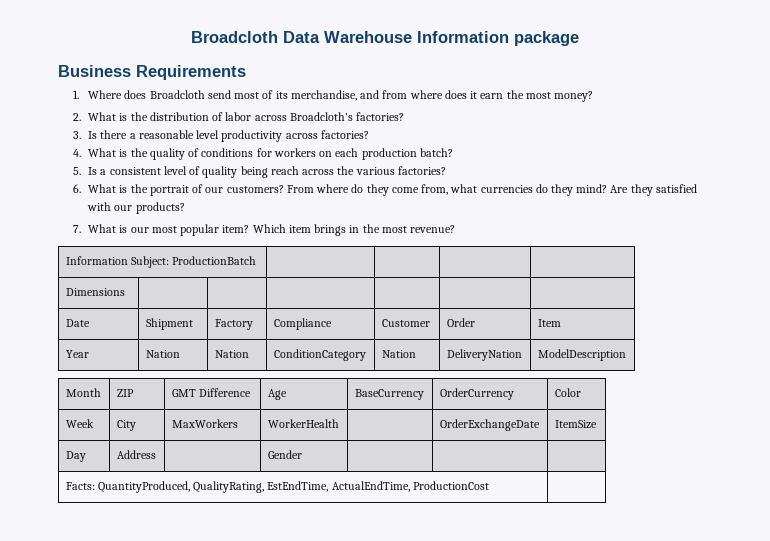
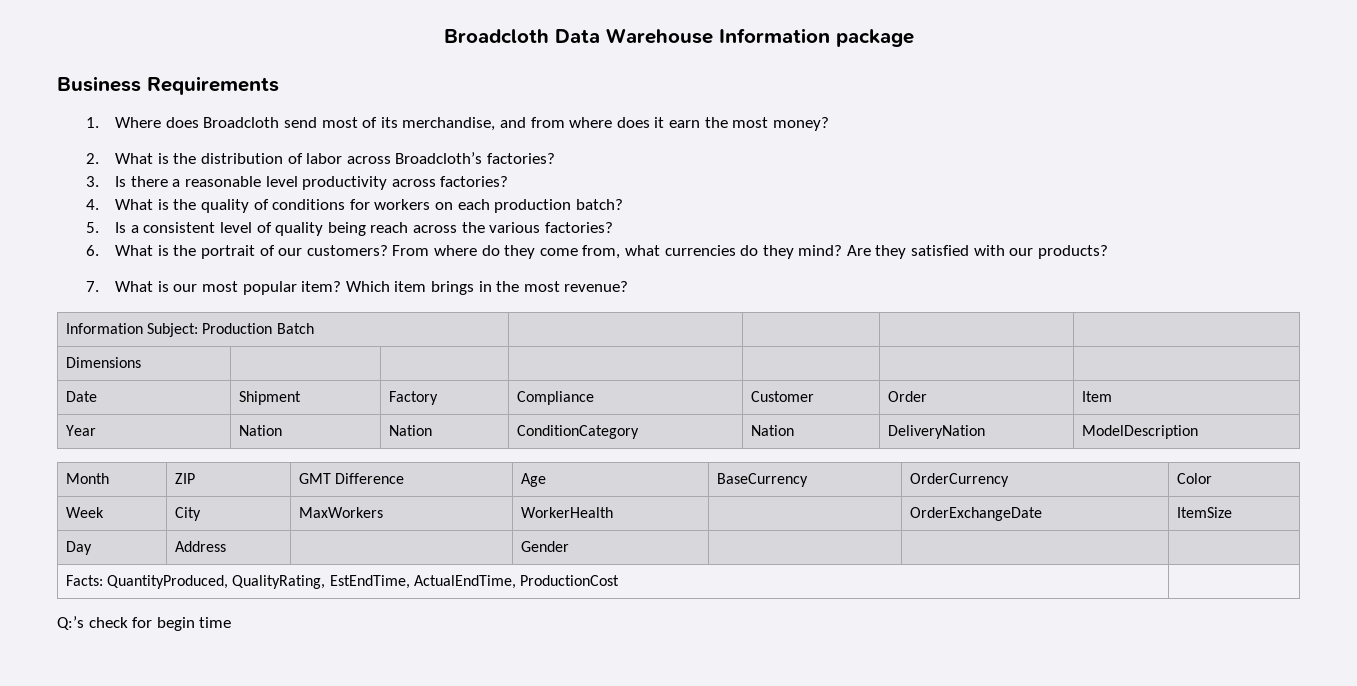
- Information Subject: ProductionBatch | | | |
+ Information Subject: Production Batch | | | |
+ Q:’s check for begin time

